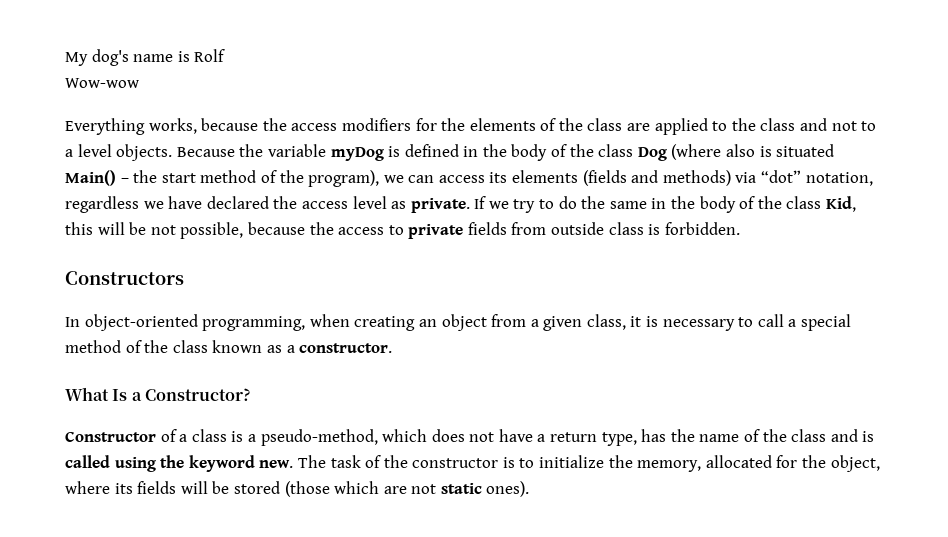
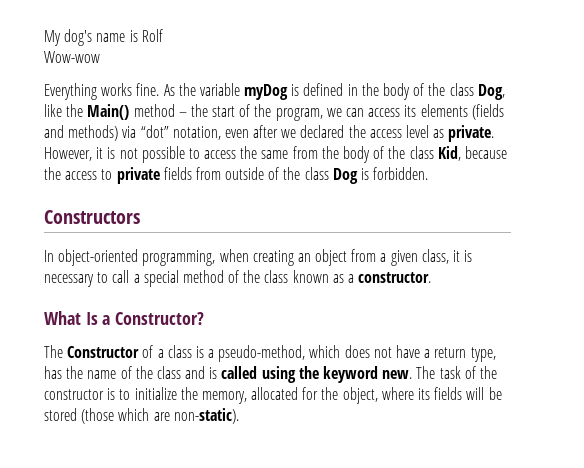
- Everything works, because the access modifiers for the elements of the class are applied to the class and not to a level objects. Because the variable myDog is defined in the body of the class Dog (where also is situated Main() – the start method of the program), we can access its elements (fields and methods) via “dot” notation, regardless we have declared the access level as private.
+ Everything works fine. As the variable myDog is defined in the body of the class Dog, like the Main() method – the start of the program, we can access its elements (fields and methods) via “dot” notation, even after we declared the access level as private.
- If we try to do the same in the body of the class Kid, this will be not possible, because the access to private fields from outside class is forbidden.
+ However, it is not possible to access the same from the body of the class Kid, because the access to private fields from outside of the class Dog is forbidden.
- Constructor of a class is a pseudo-method, which does not have a return type, has the name of the class and is called using the keyword new.
+ The Constructor of a class is a pseudo-method, which does not have a return type, has the name of the class and is called using the keyword new.
- The task of the constructor is to initialize the memory, allocated for the object, where its fields will be stored (those which are not static ones).
+ The task of the constructor is to initialize the memory, allocated for the object, where its fields will be stored (those which are non-static).

